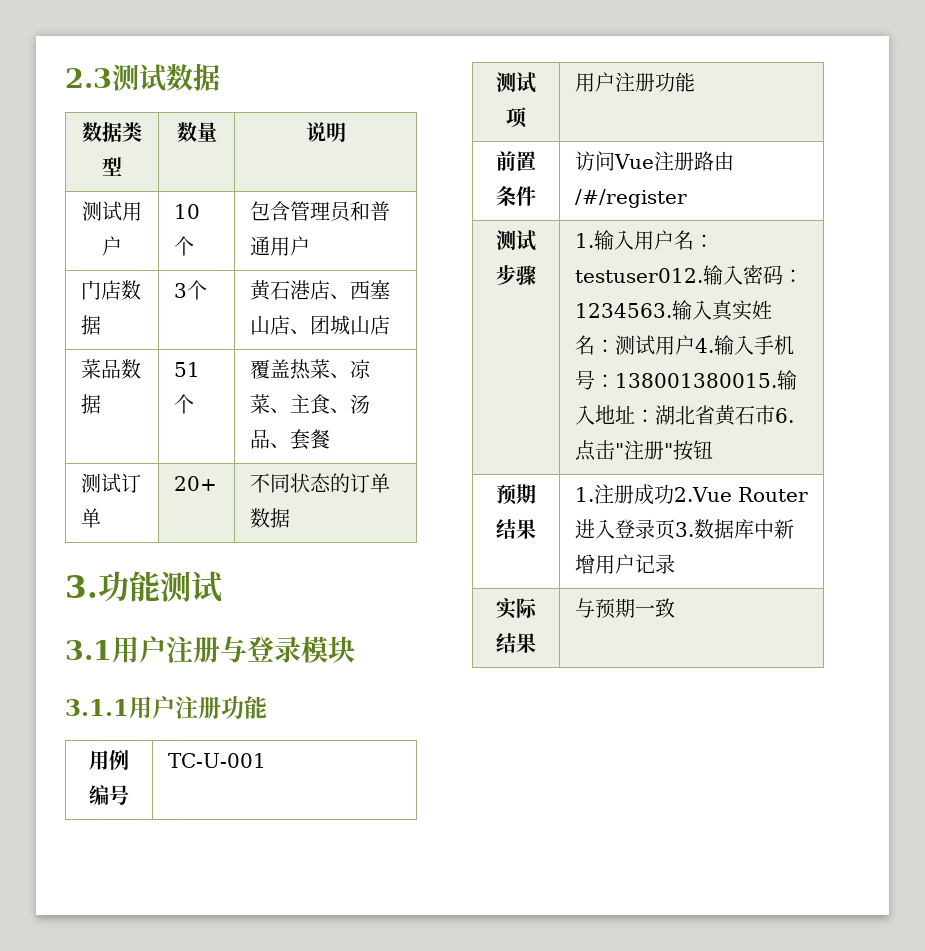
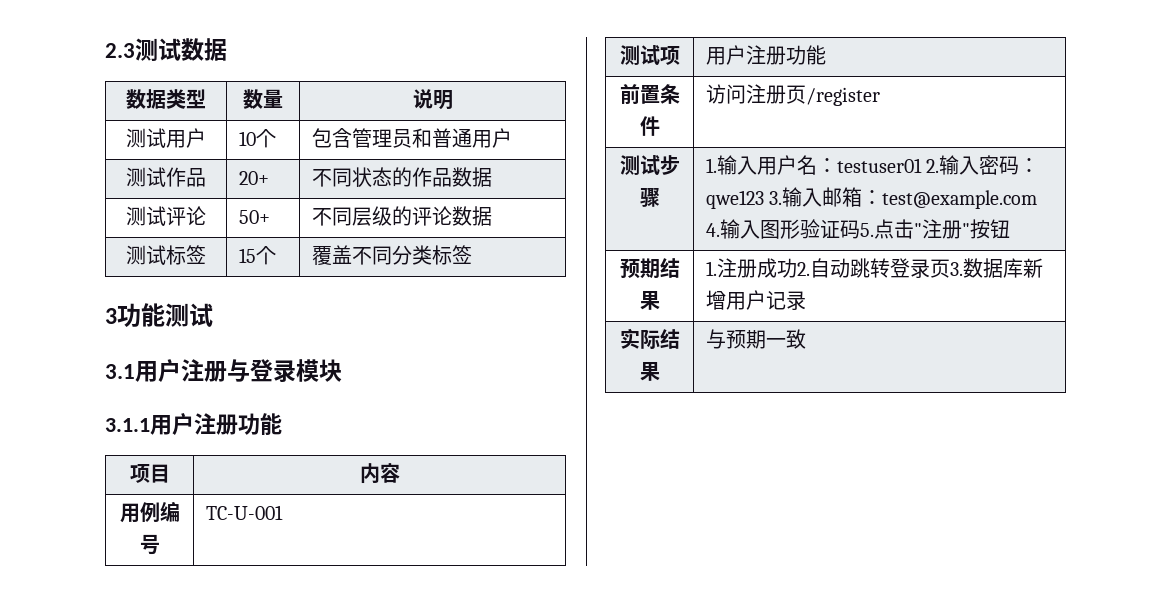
- 门店数据 | 3个 | 黄石港店、西塞山店、团城山店
- 菜品数据 | 51个 | 覆盖热菜、凉菜、主食、汤品、套餐
- 测试订单 | 20+ | 不同状态的订单数据
- 3.功能测试
+ 测试作品 | 20+ | 不同状态的作品数据
+ 测试评论 | 50+ | 不同层级的评论数据
+ 测试标签 | 15个 | 覆盖不同分类标签
+ 3功能测试
+ 项目 | 内容
- 前置条件 | 访问Vue注册路由/#/register
+ 前置条件 | 访问注册页/register
- 测试步骤 | 1.输入用户名：testuser012.输入密码：1234563.输入真实姓名：测试用户4.输入手机号：138001380015.输入地址：湖北省黄石市6.点击"注册"按钮
+ 测试步骤 | 1.输入用户名：testuser01 2.输入密码：qwe123 3.输入邮箱：test@example.com 4.输入图形验证码5.点击"注册"按钮
- 预期结果 | 1.注册成功2.Vue Router进入登录页3.数据库中新增用户记录
+ 预期结果 | 1.注册成功2.自动跳转登录页3.数据库新增用户记录

